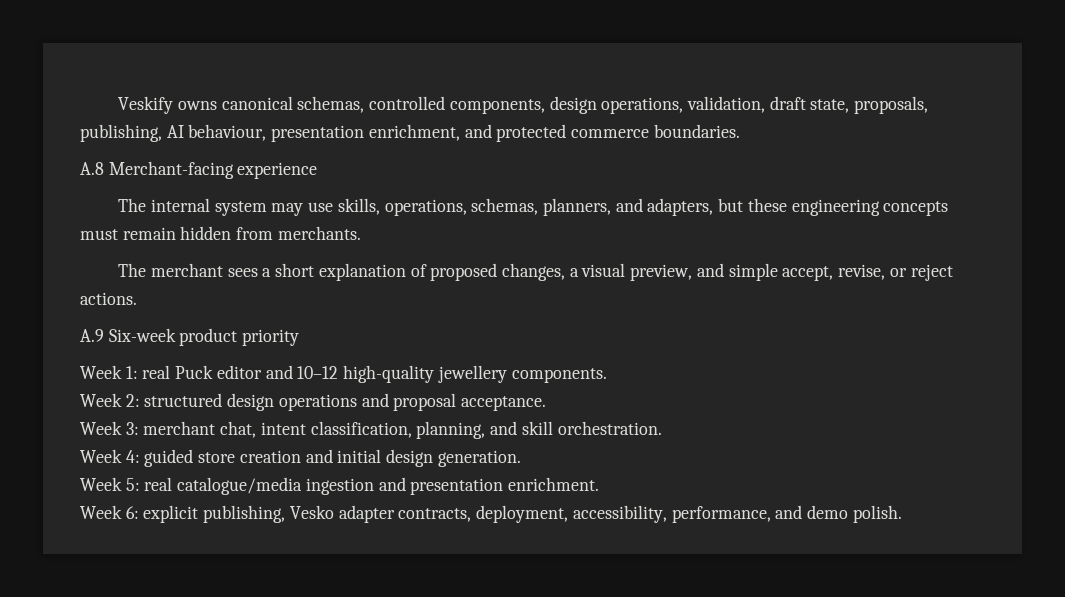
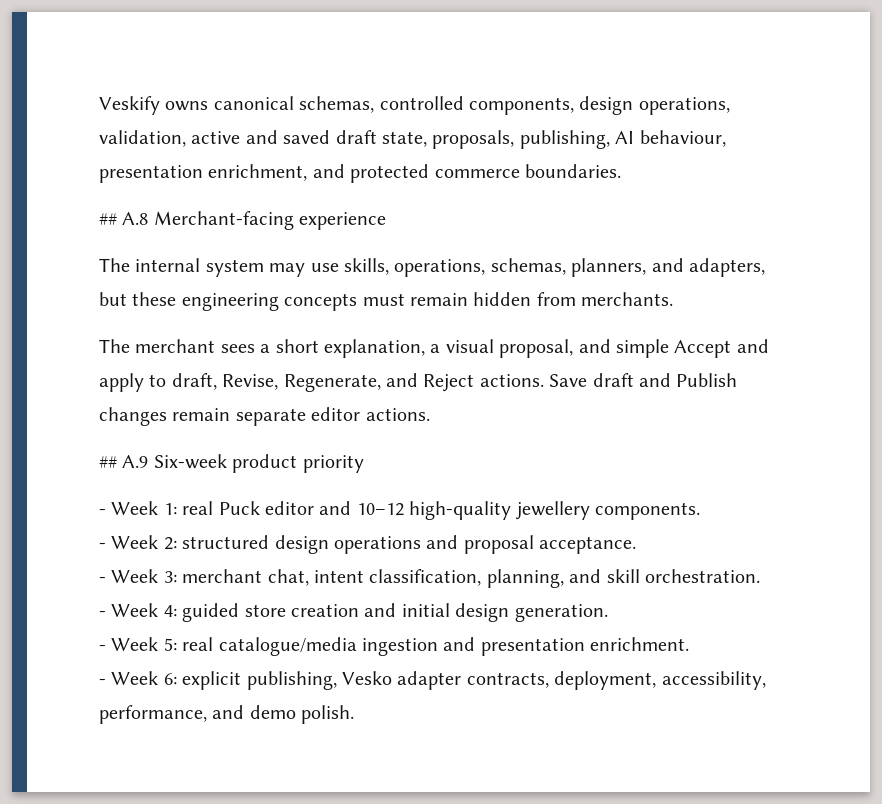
- Veskify owns canonical schemas, controlled components, design operations, validation, draft state, proposals, publishing, AI behaviour, presentation enrichment, and protected commerce boundaries.
+ Veskify owns canonical schemas, controlled components, design operations, validation, active and saved draft state, proposals, publishing, AI behaviour, presentation enrichment, and protected commerce boundaries.
- A.8 Merchant-facing experience
+ ## A.8 Merchant-facing experience
- The merchant sees a short explanation of proposed changes, a visual preview, and simple accept, revise, or reject actions.
+ The merchant sees a short explanation, a visual proposal, and simple Accept and apply to draft, Revise, Regenerate, and Reject actions. Save draft and Publish changes remain separate editor actions.
- A.9 Six-week product priority
+ ## A.9 Six-week product priority
- Week 1: real Puck editor and 10–12 high-quality jewellery components.
+ - Week 1: real Puck editor and 10–12 high-quality jewellery components.
- Week 2: structured design operations and proposal acceptance.
+ - Week 2: structured design operations and proposal acceptance.
- Week 3: merchant chat, intent classification, planning, and skill orchestration.
+ - Week 3: merchant chat, intent classification, planning, and skill orchestration.
- Week 4: guided store creation and initial design generation.
+ - Week 4: guided store creation and initial design generation.
- Week 5: real catalogue/media ingestion and presentation enrichment.
+ - Week 5: real catalogue/media ingestion and presentation enrichment.
- Week 6: explicit publishing, Vesko adapter contracts, deployment, accessibility, performance, and demo polish.
+ - Week 6: explicit publishing, Vesko adapter contracts, deployment, accessibility, performance, and demo polish.

